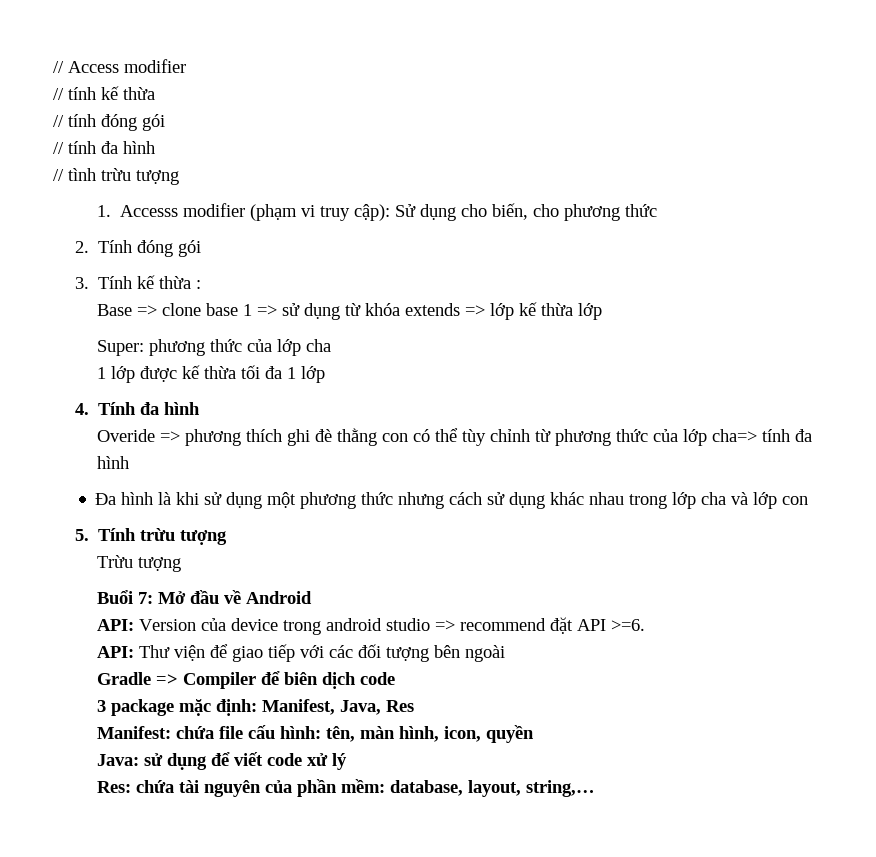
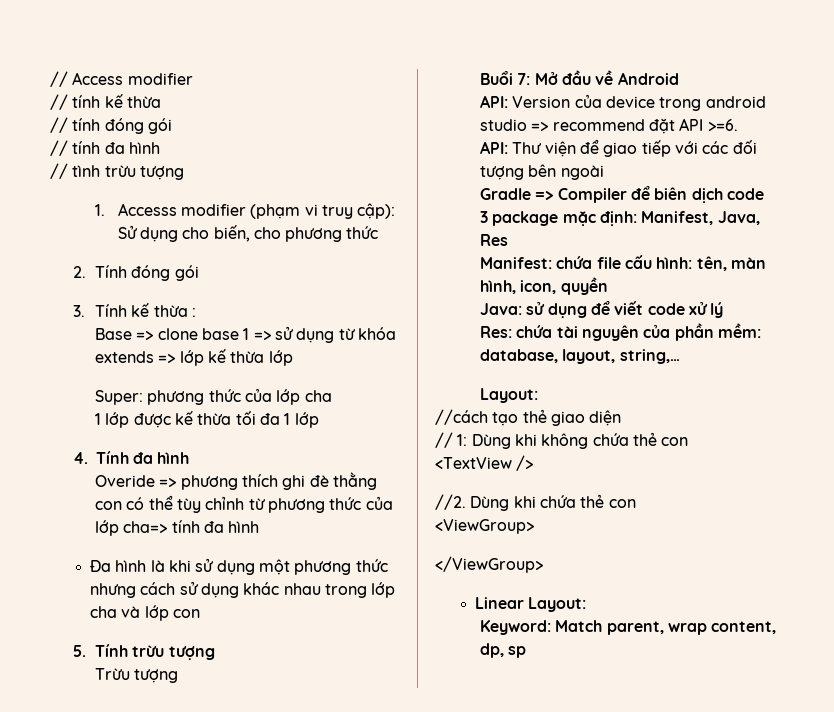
  Res: chứa tài nguyên của phần mềm: database, layout, string,…
+ Layout:
+ //cách tạo thẻ giao diện
+ // 1: Dùng khi không chứa thẻ con
+ <TextView />
+ //2. Dùng khi chứa thẻ con
+ <ViewGroup>
+ </ViewGroup>
+ Linear Layout:
+ Keyword: Match parent, wrap content, dp, sp

